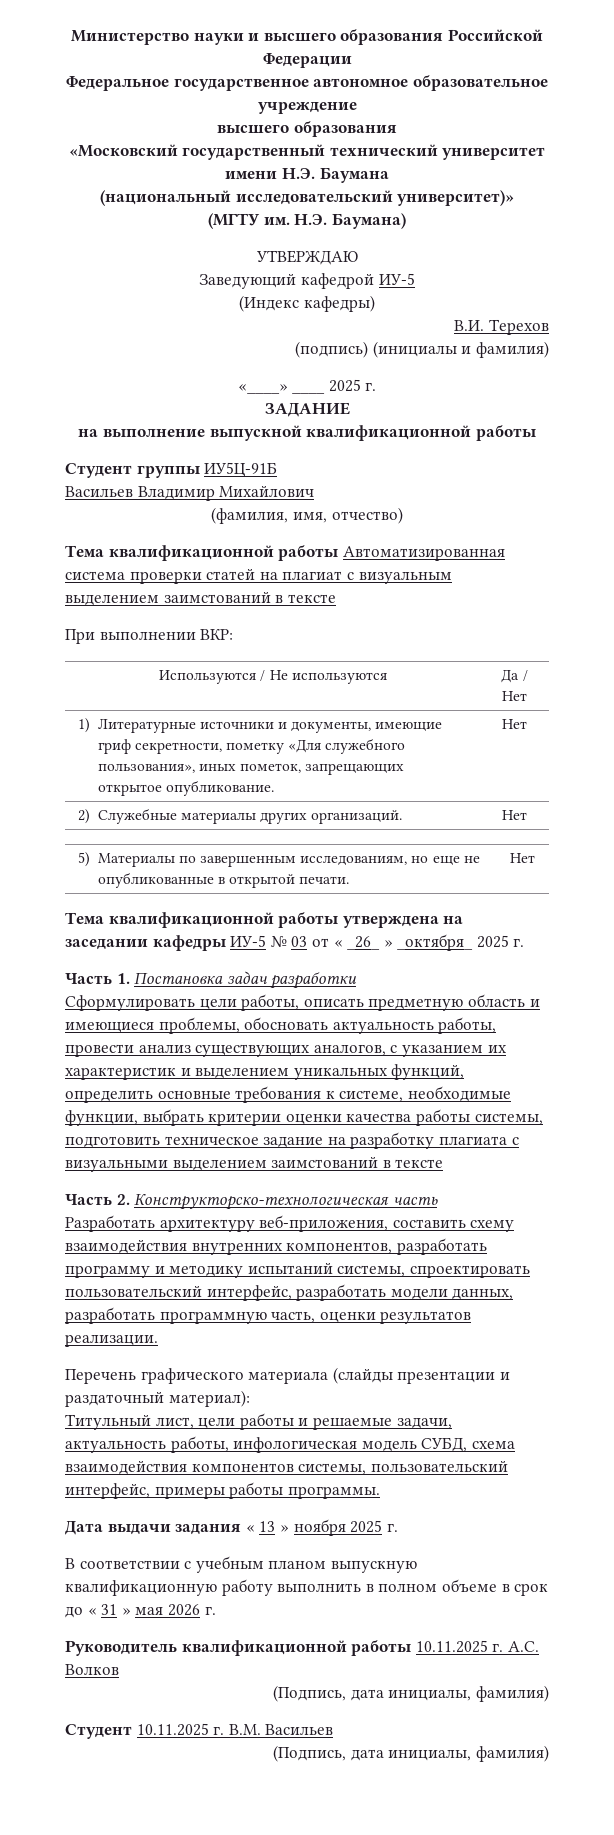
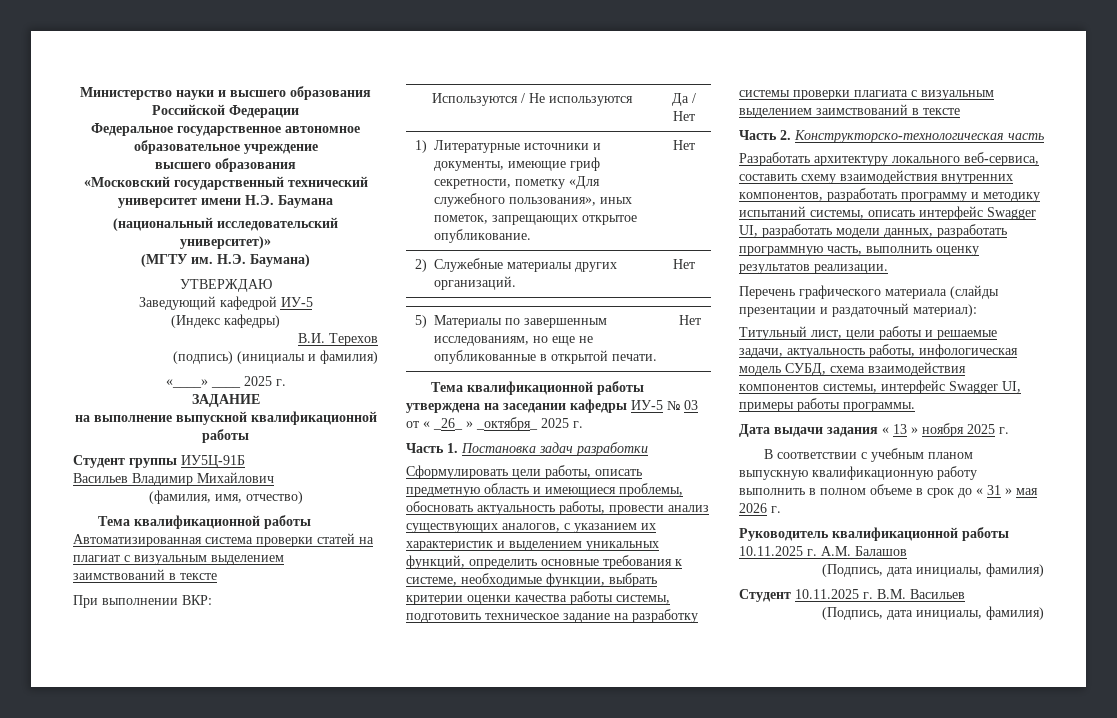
- Тема квалификационной работы Автоматизированная система проверки статей на плагиат с визуальным выделением заимстований в тексте
+ Тема квалификационной работы Автоматизированная система проверки статей на плагиат с визуальным выделением заимствований в тексте
- Сформулировать цели работы, описать предметную область и имеющиеся проблемы, обосновать актуальность работы, провести анализ существующих аналогов, с указанием их характеристик и выделением уникальных функций, определить основные требования к системе, необходимые функции, выбрать критерии оценки качества работы системы, подготовить техническое задание на разработку плагиата с визуальными выделением заимстований в тексте
+ Сформулировать цели работы, описать предметную область и имеющиеся проблемы, обосновать актуальность работы, провести анализ существующих аналогов, с указанием их характеристик и выделением уникальных функций, определить основные требования к системе, необходимые функции, выбрать критерии оценки качества работы системы, подготовить техническое задание на разработку системы проверки плагиата с визуальным выделением заимствований в тексте
- Разработать архитектуру веб-приложения, составить схему взаимодействия внутренних компонентов, разработать программу и методику испытаний системы, спроектировать пользовательский интерфейс, разработать модели данных, разработать программную часть, оценки результатов реализации.
+ Разработать архитектуру локального веб-сервиса, составить схему взаимодействия внутренних компонентов, разработать программу и методику испытаний системы, описать интерфейс Swagger UI, разработать модели данных, разработать программную часть, выполнить оценку результатов реализации.
- Титульный лист, цели работы и решаемые задачи, актуальность работы, инфологическая модель СУБД, схема взаимодействия компонентов системы, пользовательский интерфейс, примеры работы программы.
+ Титульный лист, цели работы и решаемые задачи, актуальность работы, инфологическая модель СУБД, схема взаимодействия компонентов системы, интерфейс Swagger UI, примеры работы программы.
- Руководитель квалификационной работы 10.11.2025 г. А.С. Волков
+ Руководитель квалификационной работы 10.11.2025 г. А.М. Балашов

